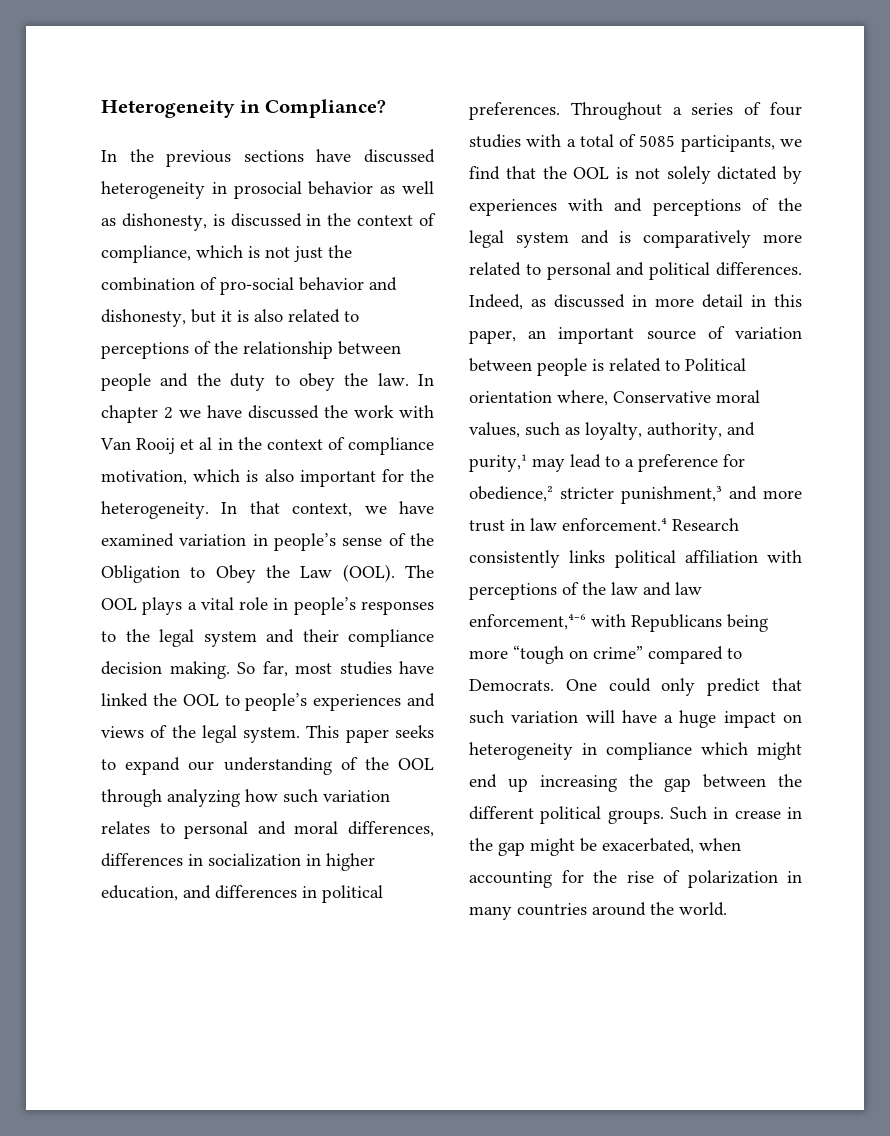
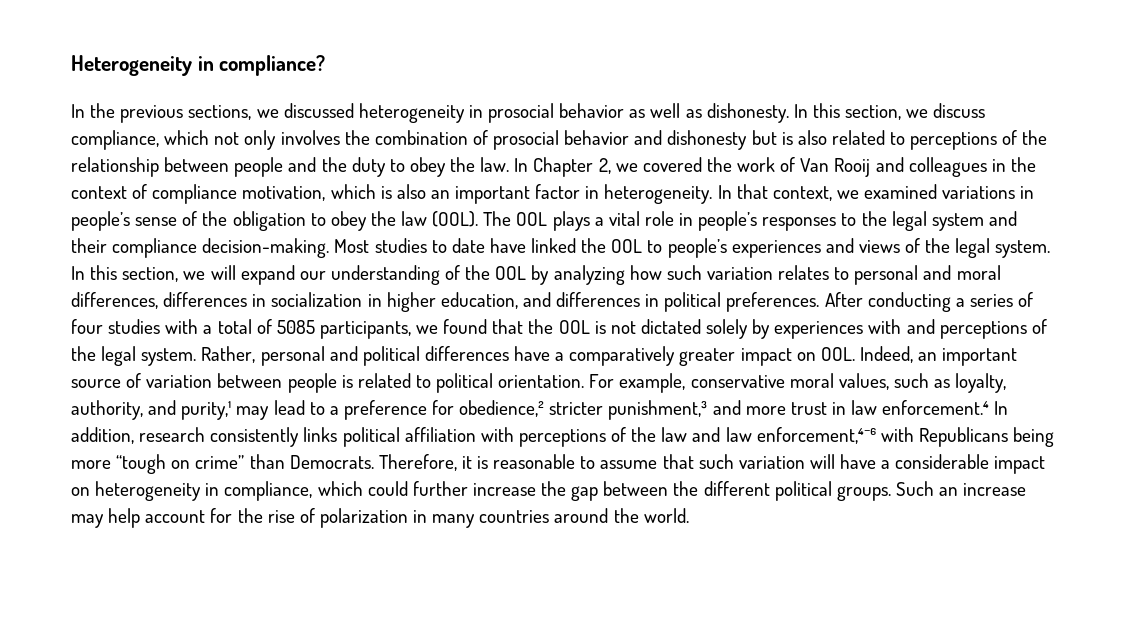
- Heterogeneity in Compliance?
+ Heterogeneity in compliance?
- In the previous sections have discussed heterogeneity in prosocial behavior as well as dishonesty, is discussed in the context of compliance, which is not just the combination of pro-social behavior and dishonesty, but it is also related to perceptions of the relationship between people and the duty to obey the law.
+ In the previous sections, we discussed heterogeneity in prosocial behavior as well as dishonesty. In this section, we discuss compliance, which not only involves the combination of prosocial behavior and dishonesty but is also related to perceptions of the relationship between people and the duty to obey the law.
- In chapter 2 we have discussed the work with Van Rooij et al in the context of compliance motivation, which is also important for the heterogeneity.
+ In Chapter 2, we covered the work of Van Rooij and colleagues in the context of compliance motivation, which is also an important factor in heterogeneity.
- In that context, we have examined variation in people’s sense of the Obligation to Obey the Law (OOL).
+ In that context, we examined variations in people’s sense of the obligation to obey the law (OOL).
- The OOL plays a vital role in people’s responses to the legal system and their compliance decision making. So far, most studies have linked the OOL to people’s experiences and views of the legal system.
+ The OOL plays a vital role in people’s responses to the legal system and their compliance decision-making. Most studies to date have linked the OOL to people’s experiences and views of the legal system.
- This paper seeks to expand our understanding of the OOL through analyzing how such variation relates to personal and moral differences, differences in socialization in higher education, and differences in political preferences.
+ In this section, we will expand our understanding of the OOL by analyzing how such variation relates to personal and moral differences, differences in socialization in higher education, and differences in political preferences.
- Throughout a series of four studies with a total of 5085 participants, we find that the OOL is not solely dictated by experiences with and perceptions of the legal system and is comparatively more related to personal and political differences. Indeed, as discussed in more detail in this paper, an important source of variation between people is related to Political orientation where, Conservative moral values, such as loyalty, authority, and purity,¹ may lead to a preference for obedience,² stricter punishment,³ and more trust in law enforcement.⁴ Research consistently links political affiliation with perceptions of the law and law enforcement,⁴⁻⁶ with Republicans being more “tough on crime” compared to Democrats. One could only predict that such variation will have a huge impact on heterogeneity in compliance which might end up increasing the gap between the different political groups.
+ After conducting a series of four studies with a total of 5085 participants, we found that the OOL is not dictated solely by experiences with and perceptions of the legal system. Rather, personal and political differences have a comparatively greater impact on OOL. Indeed, an important source of variation between people is related to political orientation. For example, conservative moral values, such as loyalty, authority, and purity,¹ may lead to a preference for obedience,² stricter punishment,³ and more trust in law enforcement.⁴ In addition, research consistently links political affiliation with perceptions of the law and law enforcement,⁴⁻⁶ with Republicans being more “tough on crime” than Democrats. Therefore, it is reasonable to assume that such variation will have a considerable impact on heterogeneity in compliance, which could further increase the gap between the different political groups.
- Such in crease in the gap might be exacerbated, when accounting for the rise of polarization in many countries around the world.
+ Such an increase may help account for the rise of polarization in many countries around the world.

